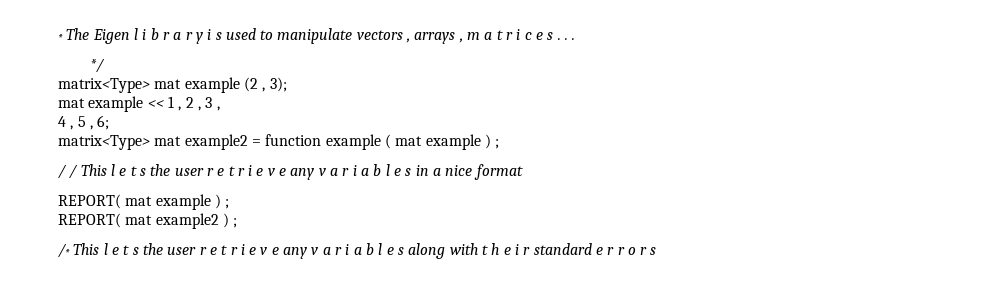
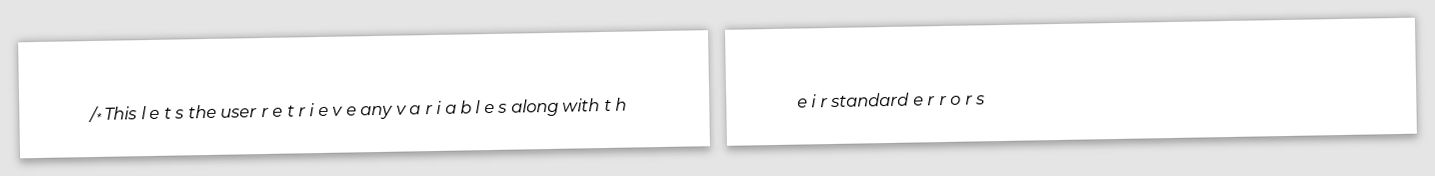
- * The Eigen l i b r a r y i s used to manipulate vectors , arrays , m a t r i c e s . . .
- */
- matrix<Type> mat example (2 , 3);
- mat example << 1 , 2 , 3 ,
- 4 , 5 , 6;
- matrix<Type> mat example2 = function example ( mat example ) ;
- / / This l e t s the user r e t r i e v e any v a r i a b l e s in a nice format
- REPORT( mat example ) ;
- REPORT( mat example2 ) ;

